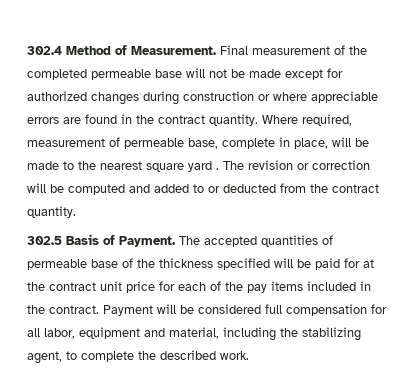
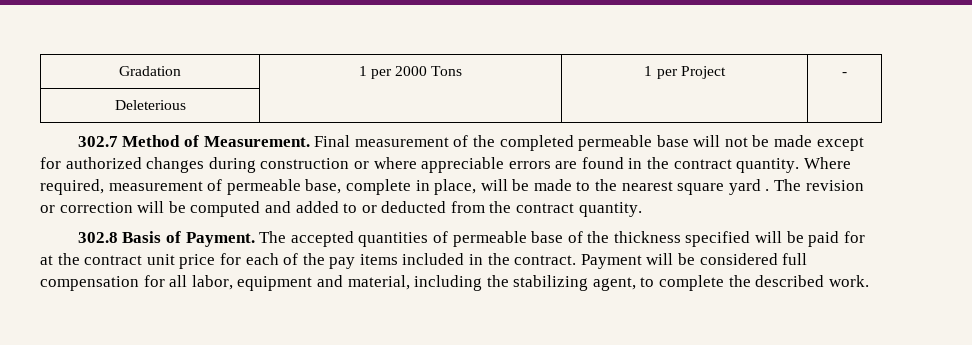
- 302.4 Method of Measurement.
+ Gradation | 1 per 2000 Tons | 1 per Project | -
+ Deleterious | | |
+ 302.7 Method of Measurement.
- 302.5 Basis of Payment.
+ 302.8 Basis of Payment.

